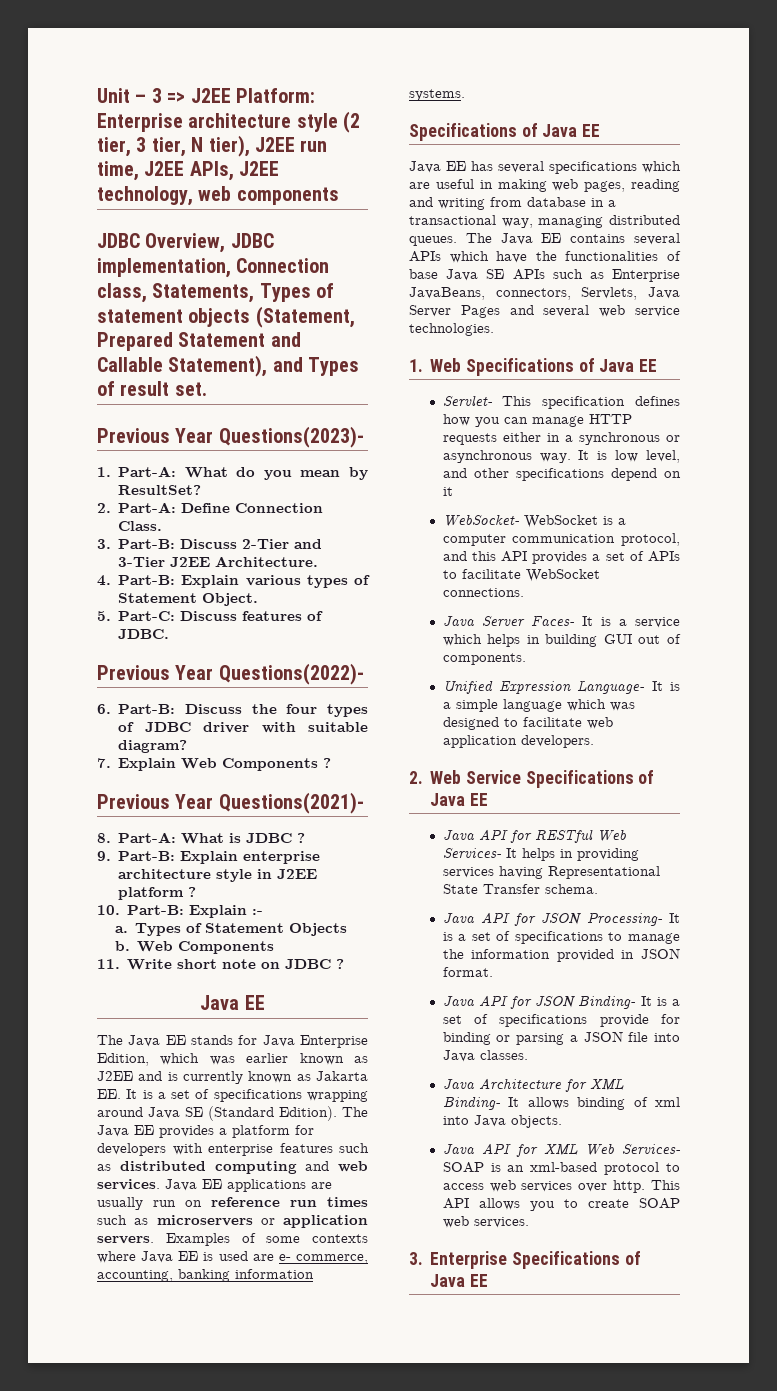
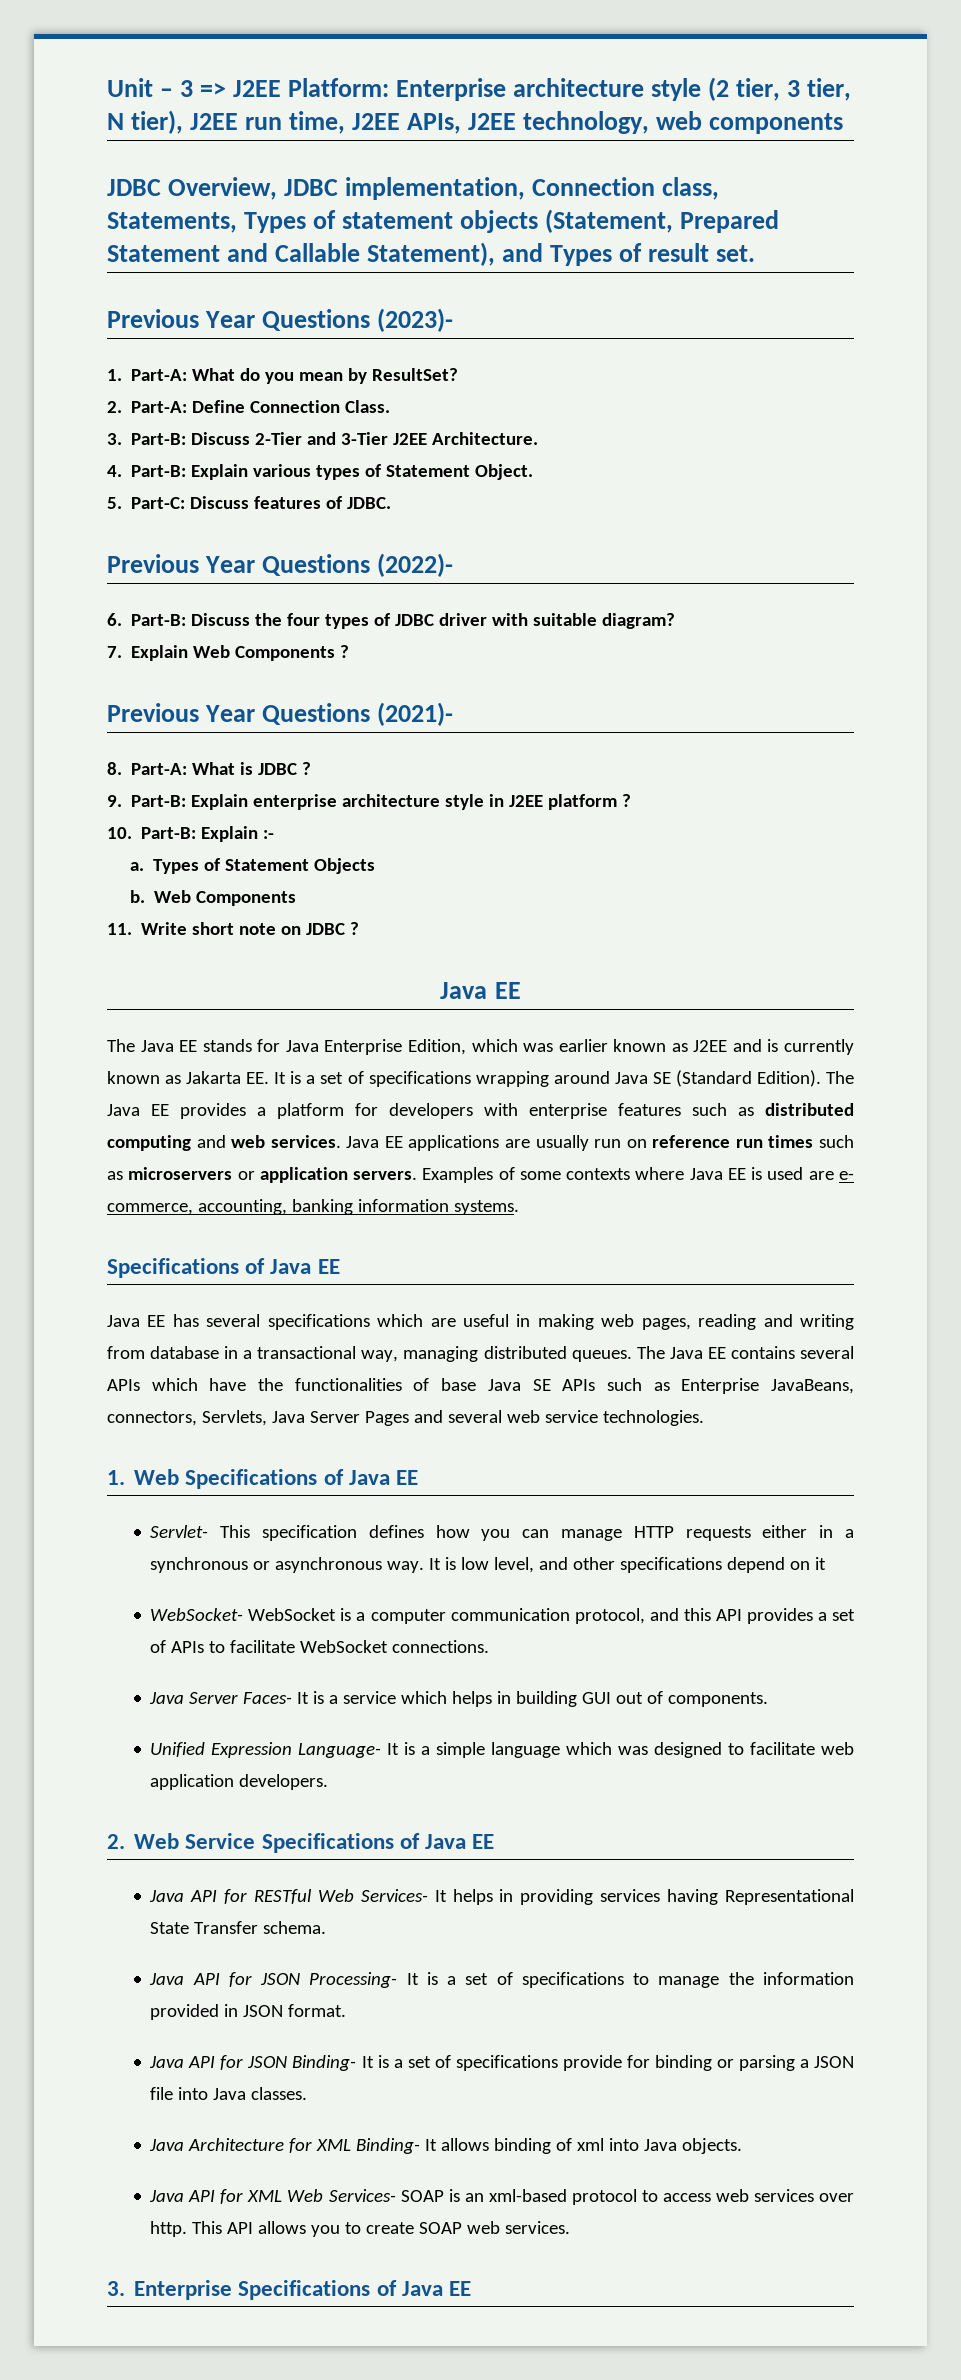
- Previous Year Questions(2023)-
+ Previous Year Questions (2023)-
- Previous Year Questions(2022)-
+ Previous Year Questions (2022)-
- Previous Year Questions(2021)-
+ Previous Year Questions (2021)-

